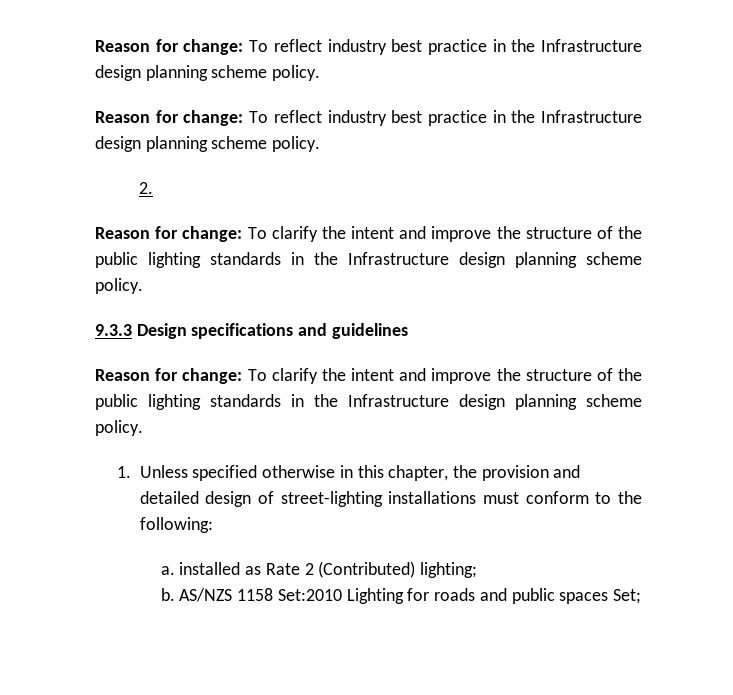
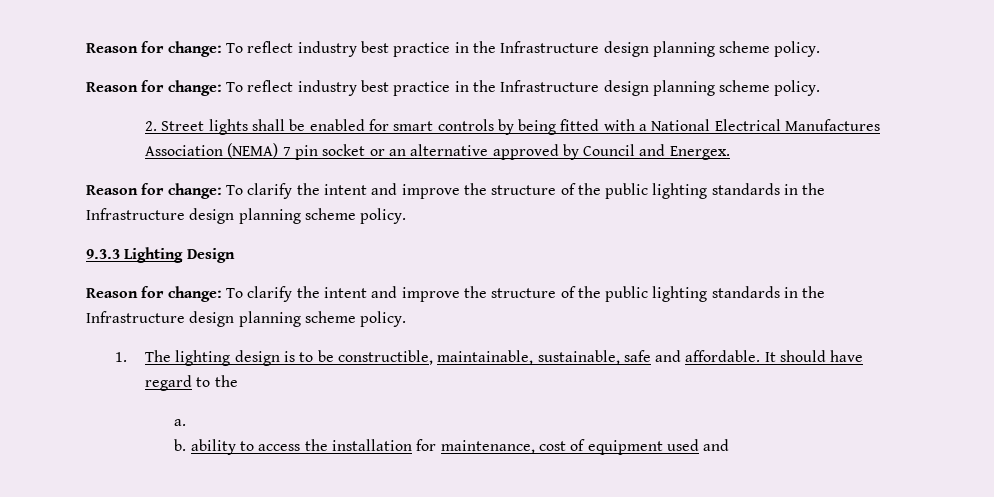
- 2.
+ 2. Street lights shall be enabled for smart controls by being fitted with a National Electrical Manufactures Association (NEMA) 7 pin socket or an alternative approved by Council and Energex.
- 9.3.3 Design specifications and guidelines
+ 9.3.3 Lighting Design
- 1. Unless specified otherwise in this chapter, the provision and detailed design of street-lighting installations must conform to the following:
+ 1. The lighting design is to be constructible, maintainable, sustainable, safe and affordable. It should have regard to the
- a. installed as Rate 2 (Contributed) lighting;
- b. AS/NZS 1158 Set:2010 Lighting for roads and public spaces Set;
+ a.
+ b. ability to access the installation for maintenance, cost of equipment used and

